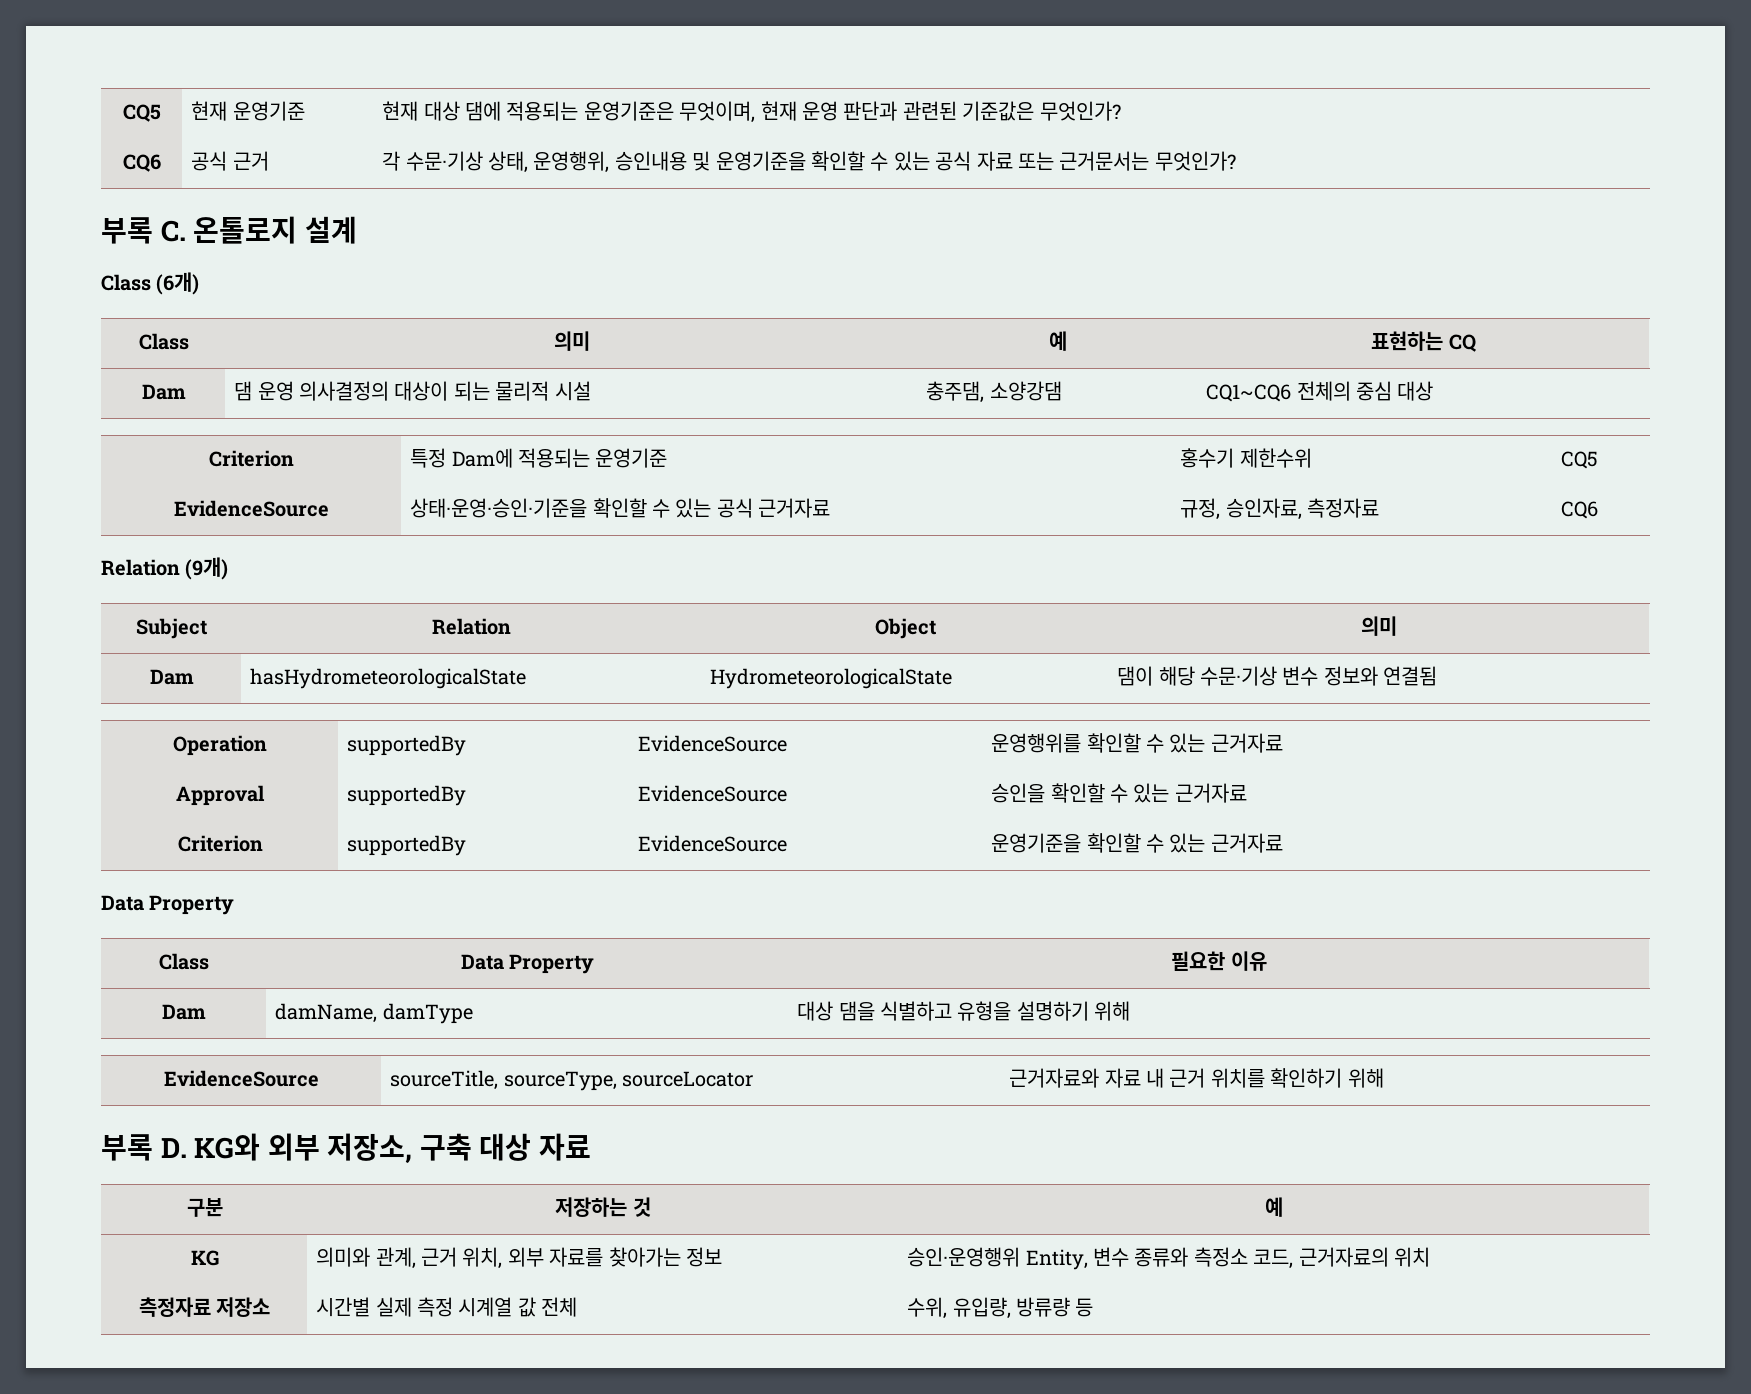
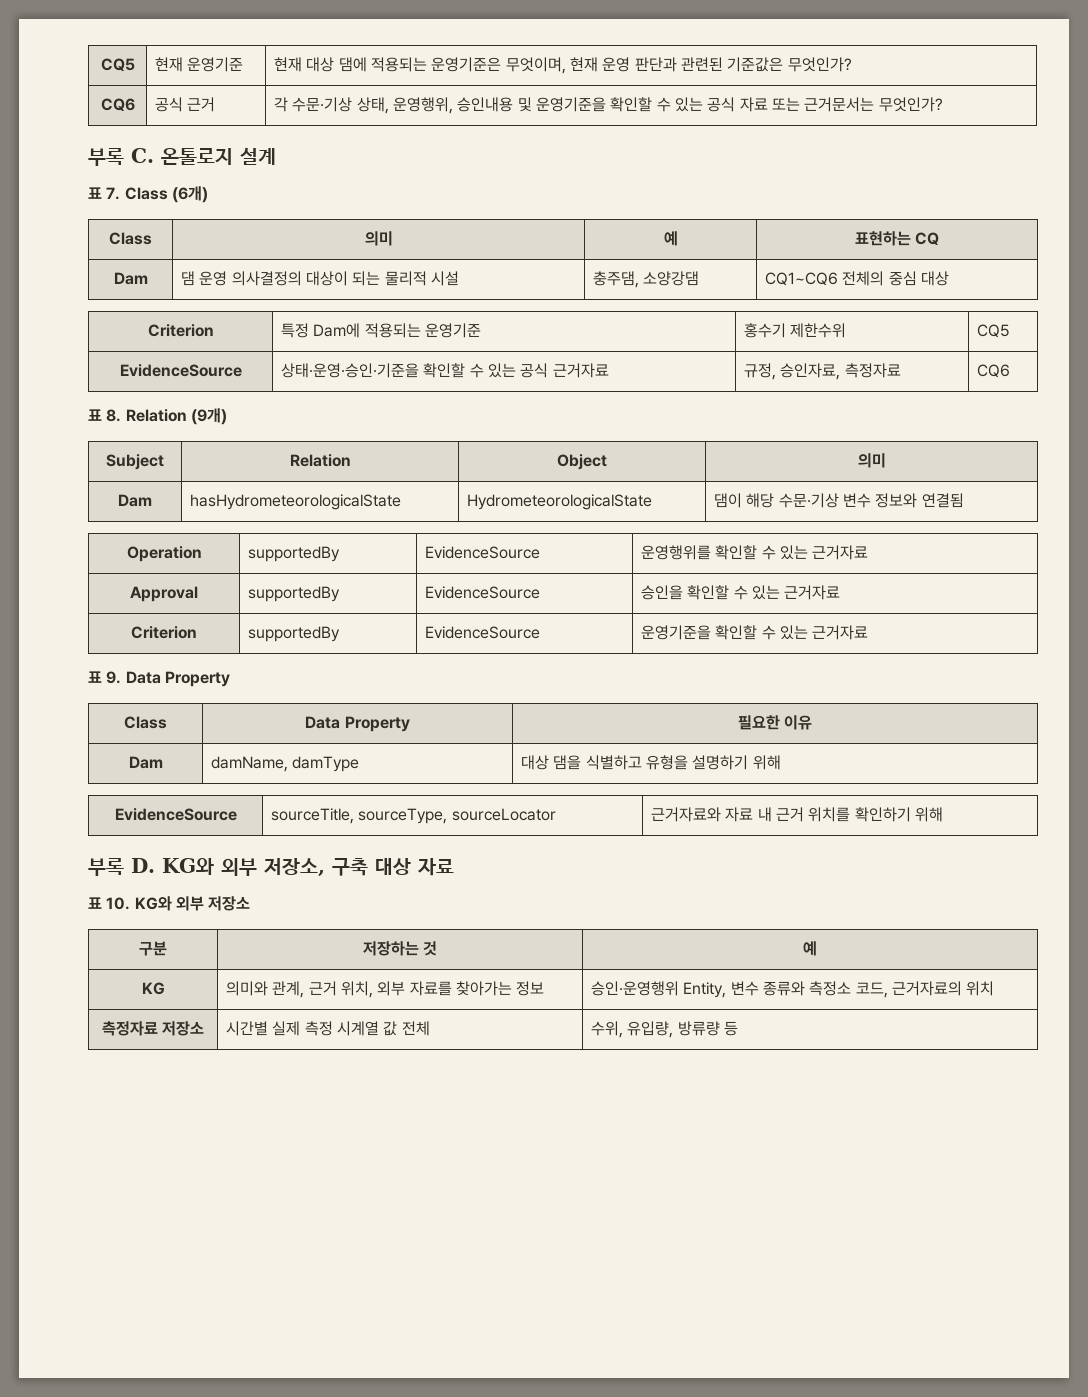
- Class (6개)
+ 표 7. Class (6개)
- Relation (9개)
+ 표 8. Relation (9개)
  Criterion | supportedBy | EvidenceSource | 운영기준을 확인할 수 있는 근거자료
- Data Property
+ 표 9. Data Property
+ 표 10. KG와 외부 저장소

